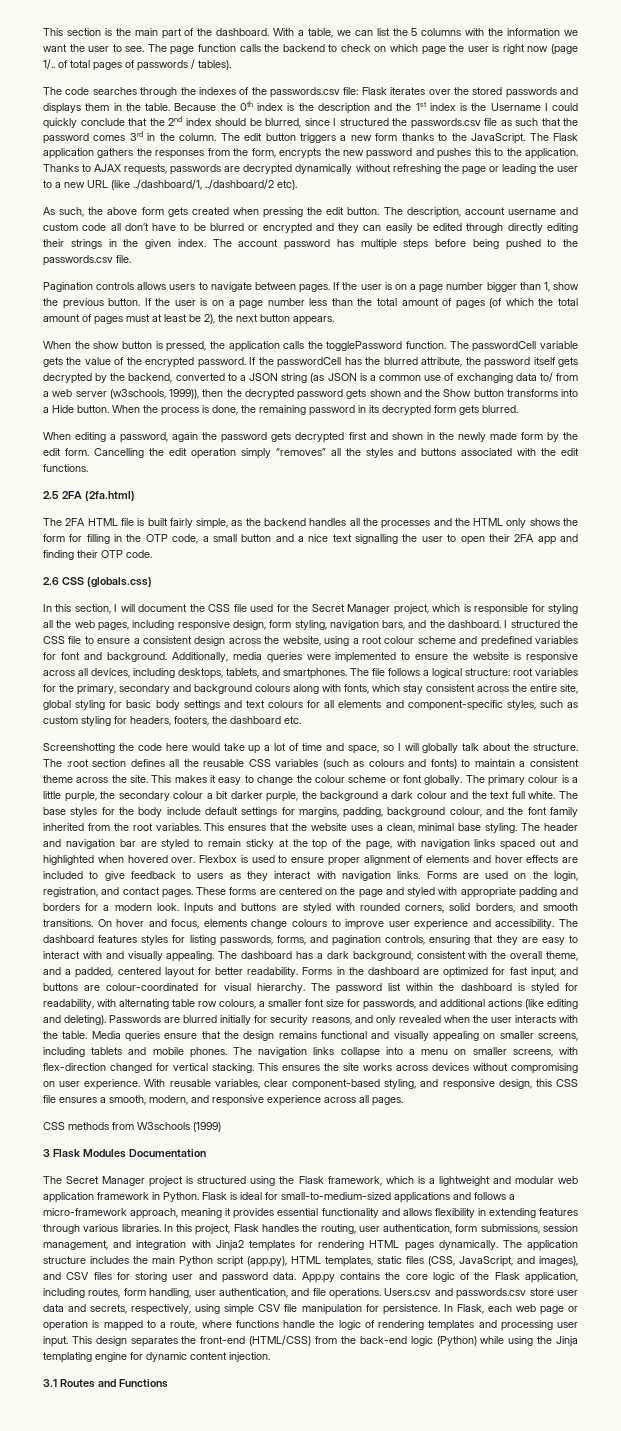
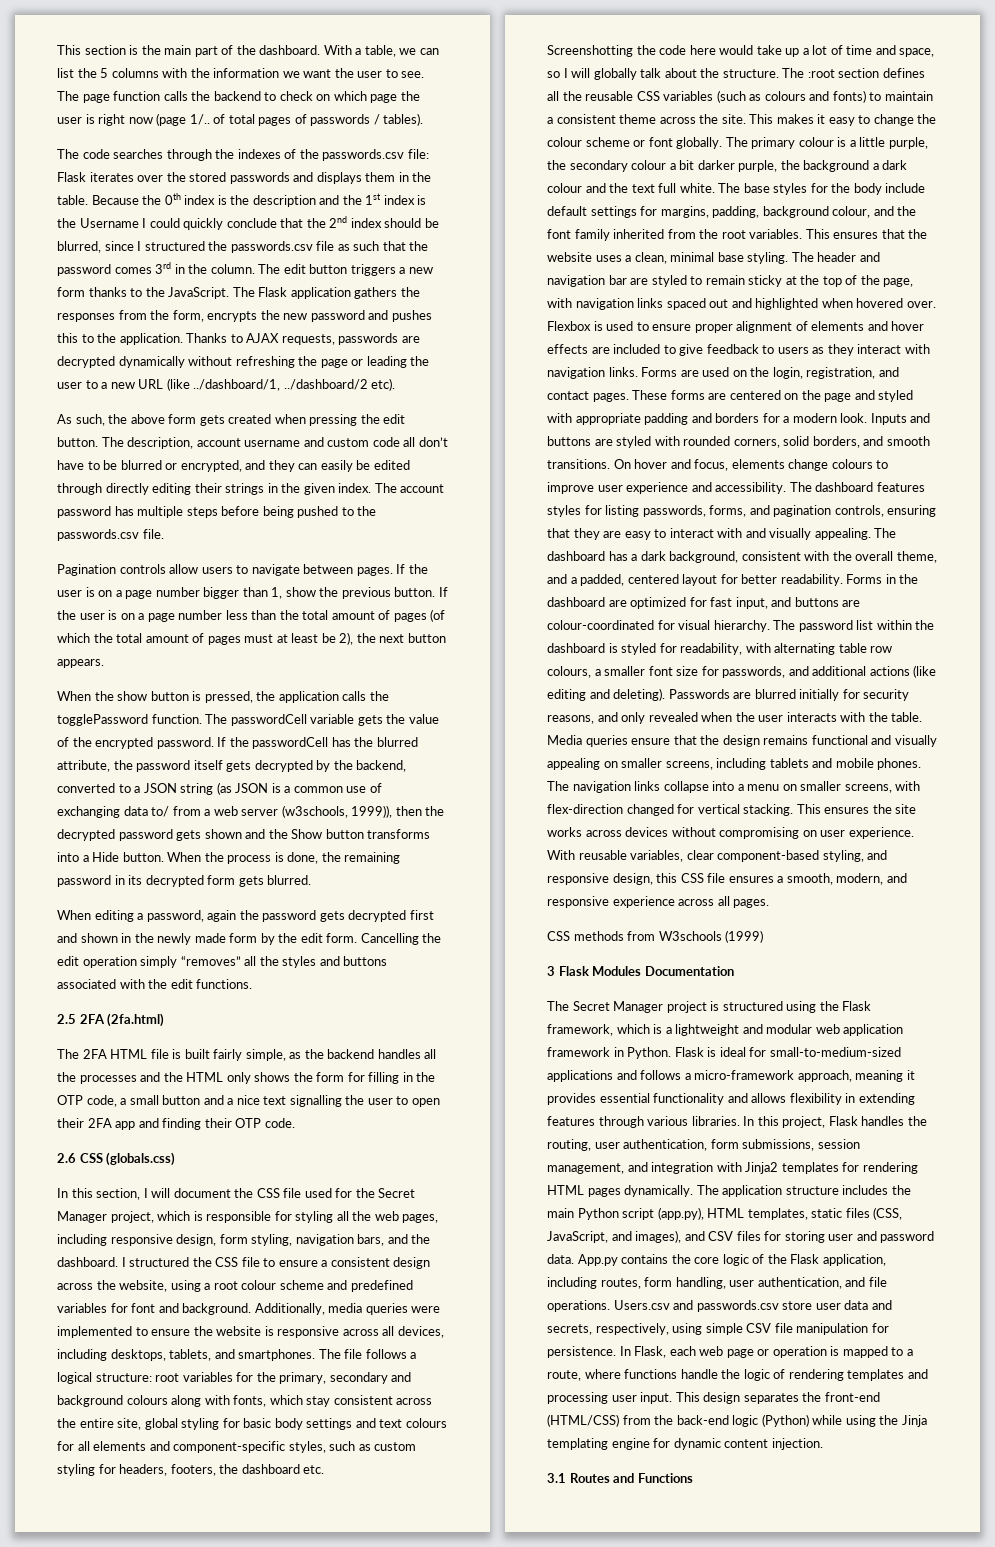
- The description, account username and custom code all don’t have to be blurred or encrypted and they can easily be edited through directly editing their strings in the given index.
+ The description, account username and custom code all don’t have to be blurred or encrypted, and they can easily be edited through directly editing their strings in the given index.
- Pagination controls allows users to navigate between pages.
+ Pagination controls allow users to navigate between pages.

